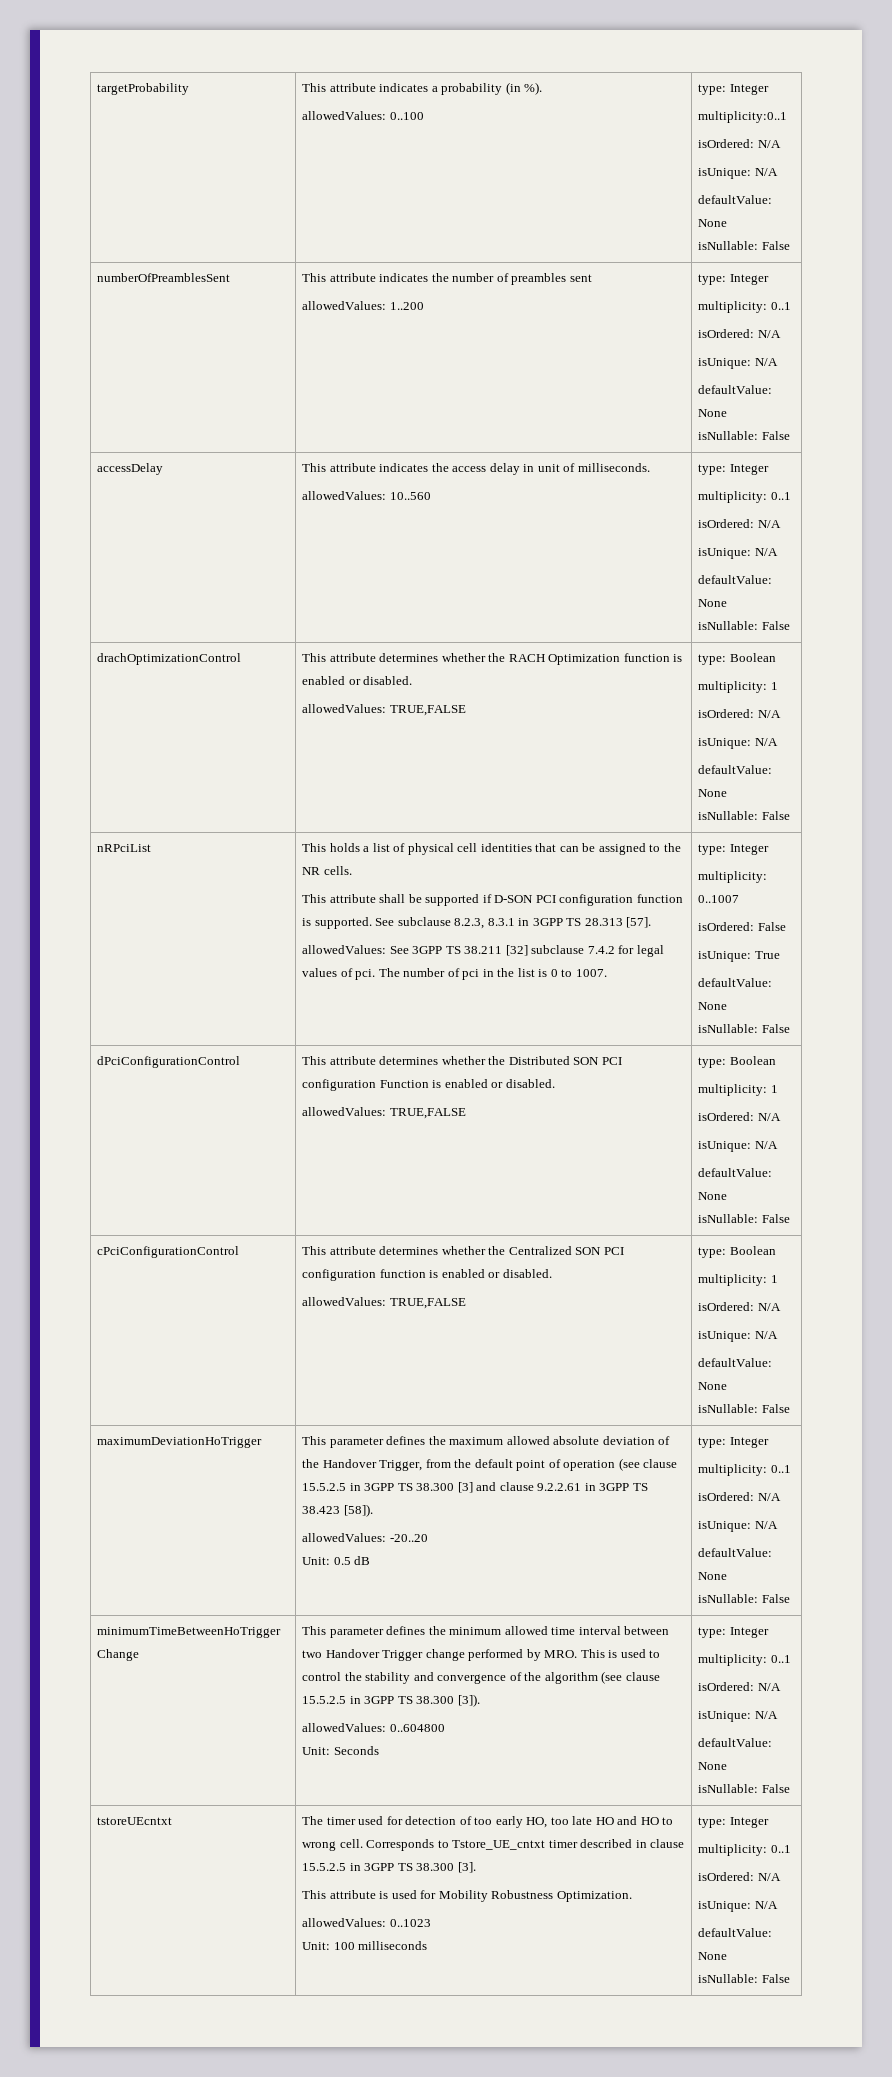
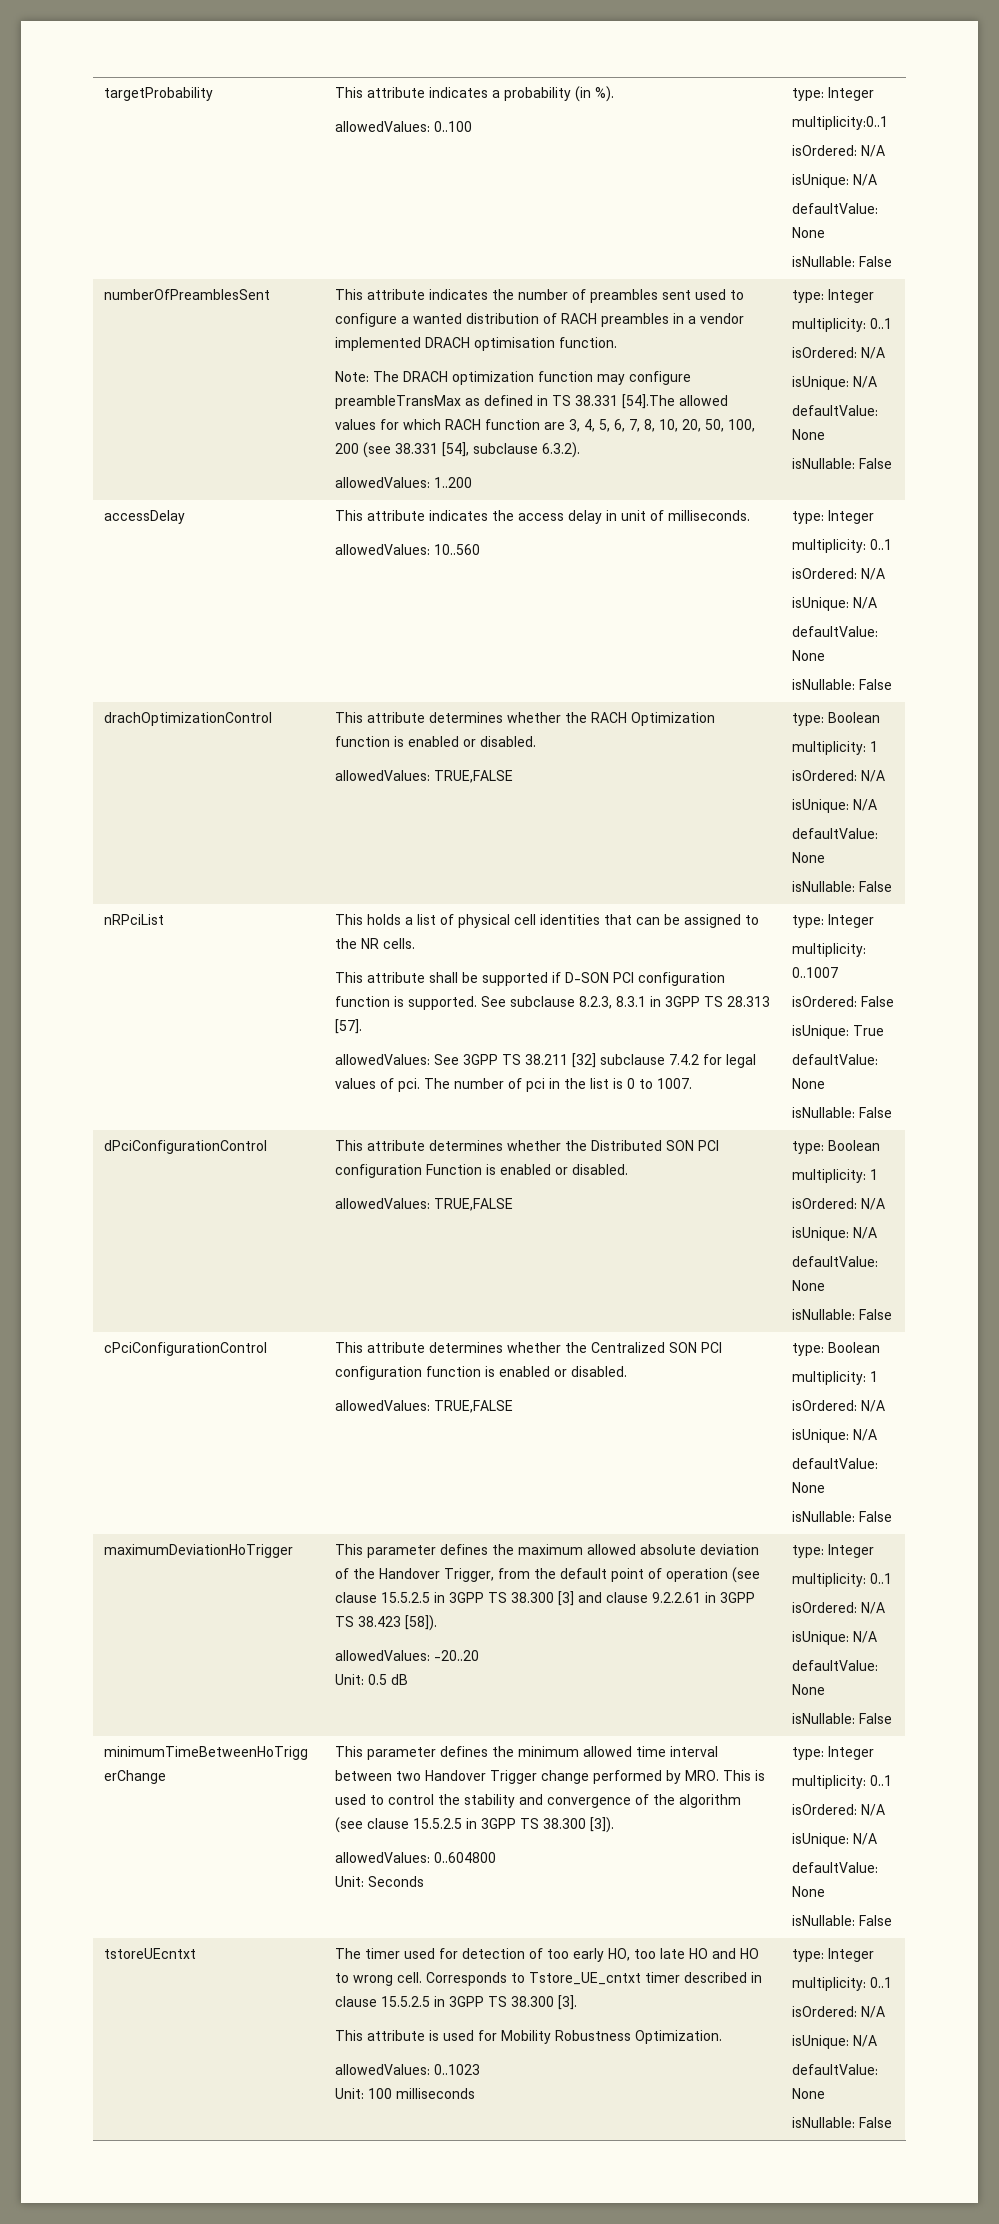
- This attribute indicates the number of preambles sent
+ This attribute indicates the number of preambles sent used to configure a wanted distribution of RACH preambles in a vendor implemented DRACH optimisation function.
+ Note: The DRACH optimization function may configure preambleTransMax as defined in TS 38.331 [54].The allowed values for which RACH function are 3, 4, 5, 6, 7, 8, 10, 20, 50, 100, 200 (see 38.331 [54], subclause 6.3.2).

